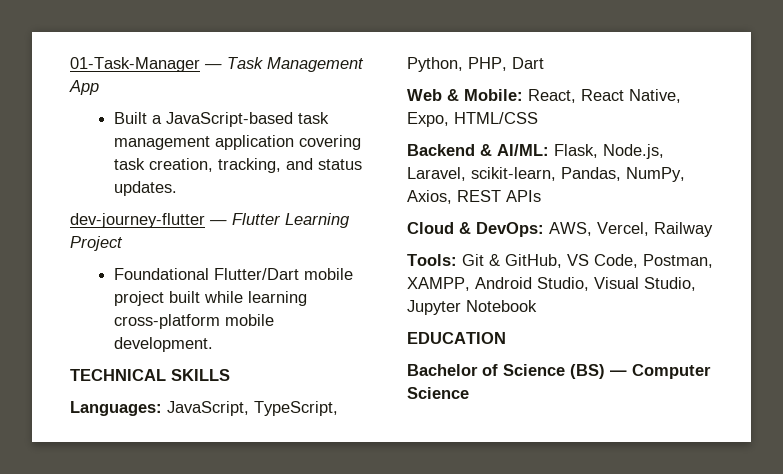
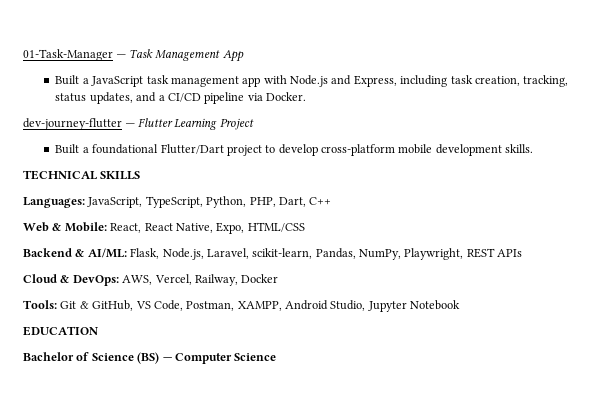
- Built a JavaScript-based task management application covering task creation, tracking, and status updates.
+ Built a JavaScript task management app with Node.js and Express, including task creation, tracking, status updates, and a CI/CD pipeline via Docker.
- Foundational Flutter/Dart mobile project built while learning cross-platform mobile development.
+ Built a foundational Flutter/Dart project to develop cross-platform mobile development skills.
- Languages: JavaScript, TypeScript, Python, PHP, Dart
+ Languages: JavaScript, TypeScript, Python, PHP, Dart, C++
- Backend & AI/ML: Flask, Node.js, Laravel, scikit-learn, Pandas, NumPy, Axios, REST APIs
+ Backend & AI/ML: Flask, Node.js, Laravel, scikit-learn, Pandas, NumPy, Playwright, REST APIs
- Cloud & DevOps: AWS, Vercel, Railway
+ Cloud & DevOps: AWS, Vercel, Railway, Docker
- Tools: Git & GitHub, VS Code, Postman, XAMPP, Android Studio, Visual Studio, Jupyter Notebook
+ Tools: Git & GitHub, VS Code, Postman, XAMPP, Android Studio, Jupyter Notebook

